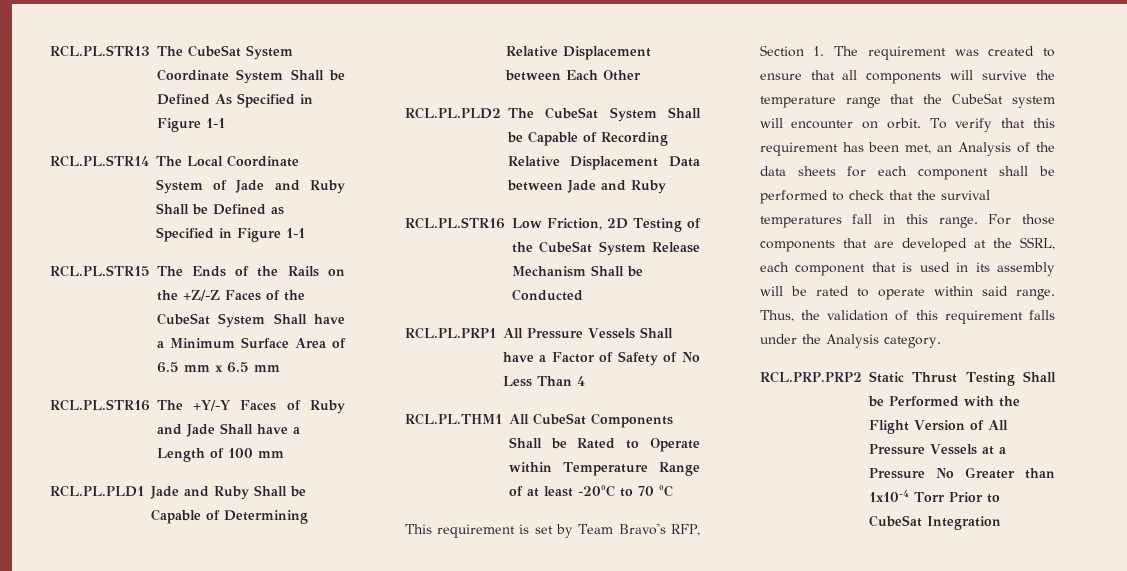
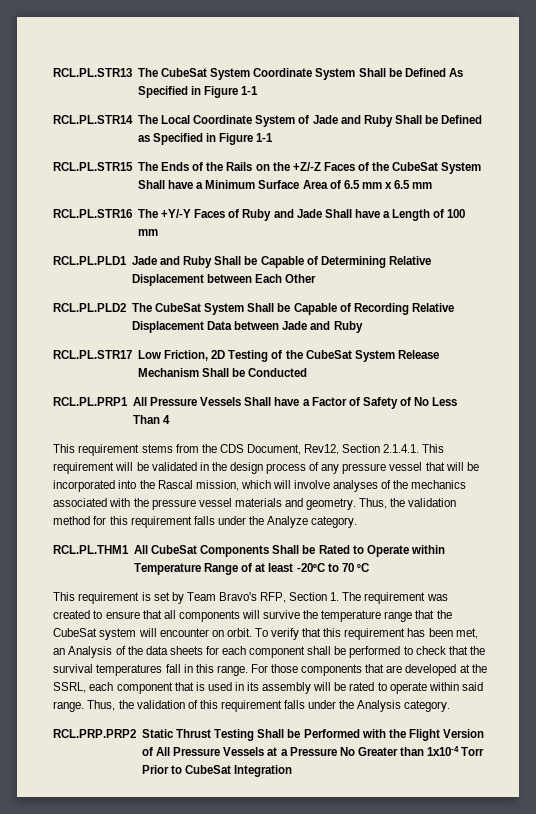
- RCL.PL.STR16 Low Friction, 2D Testing of the CubeSat System Release Mechanism Shall be Conducted
+ RCL.PL.STR17 Low Friction, 2D Testing of the CubeSat System Release Mechanism Shall be Conducted
+ This requirement stems from the CDS Document, Rev12, Section 2.1.4.1. This requirement will be validated in the design process of any pressure vessel that will be incorporated into the Rascal mission, which will involve analyses of the mechanics associated with the pressure vessel materials and geometry. Thus, the validation method for this requirement falls under the Analyze category.

